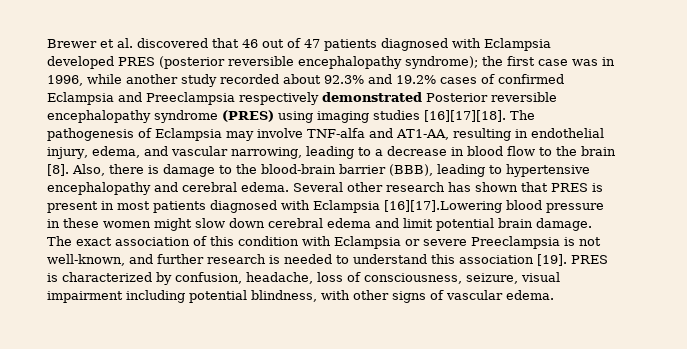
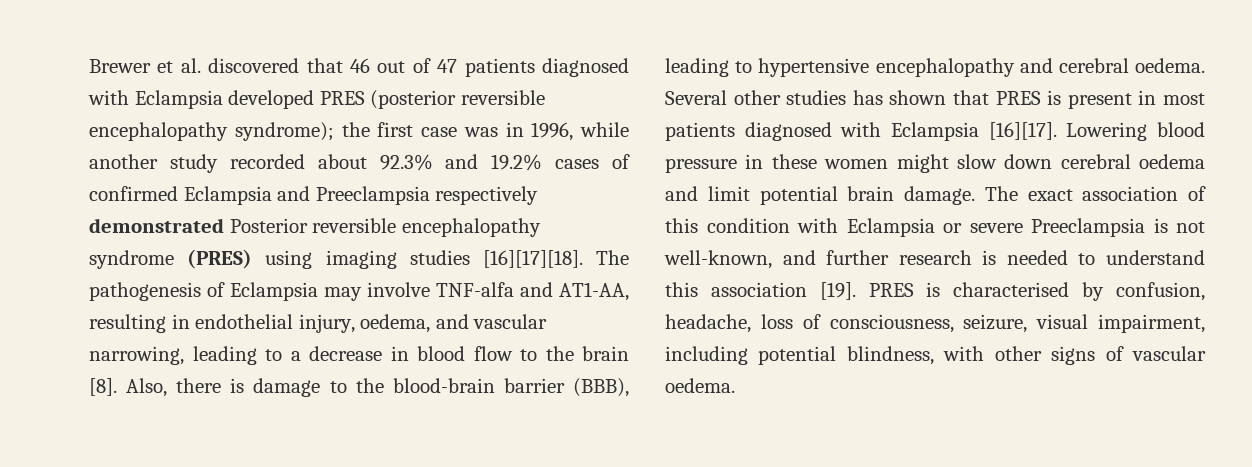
- The pathogenesis of Eclampsia may involve TNF-alfa and AT1-AA, resulting in endothelial injury, edema, and vascular narrowing, leading to a decrease in blood flow to the brain [8].
+ The pathogenesis of Eclampsia may involve TNF-alfa and AT1-AA, resulting in endothelial injury, oedema, and vascular narrowing, leading to a decrease in blood flow to the brain [8].
- Also, there is damage to the blood-brain barrier (BBB), leading to hypertensive encephalopathy and cerebral edema.
+ Also, there is damage to the blood-brain barrier (BBB), leading to hypertensive encephalopathy and cerebral oedema.
- Several other research has shown that PRES is present in most patients diagnosed with Eclampsia [16][17].Lowering blood pressure in these women might slow down cerebral edema and limit potential brain damage.
+ Several other studies has shown that PRES is present in most patients diagnosed with Eclampsia [16][17]. Lowering blood pressure in these women might slow down cerebral oedema and limit potential brain damage.
- PRES is characterized by confusion, headache, loss of consciousness, seizure, visual impairment including potential blindness, with other signs of vascular edema.
+ PRES is characterised by confusion, headache, loss of consciousness, seizure, visual impairment, including potential blindness, with other signs of vascular oedema.

